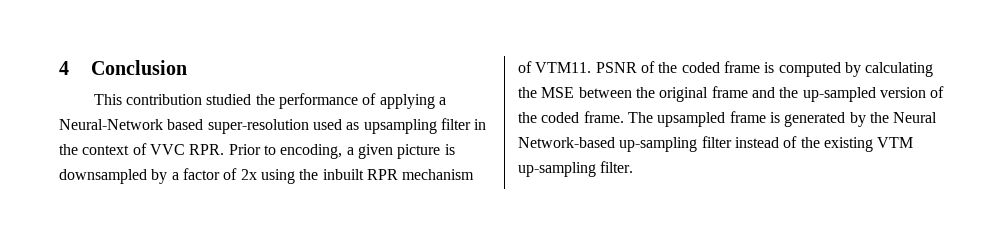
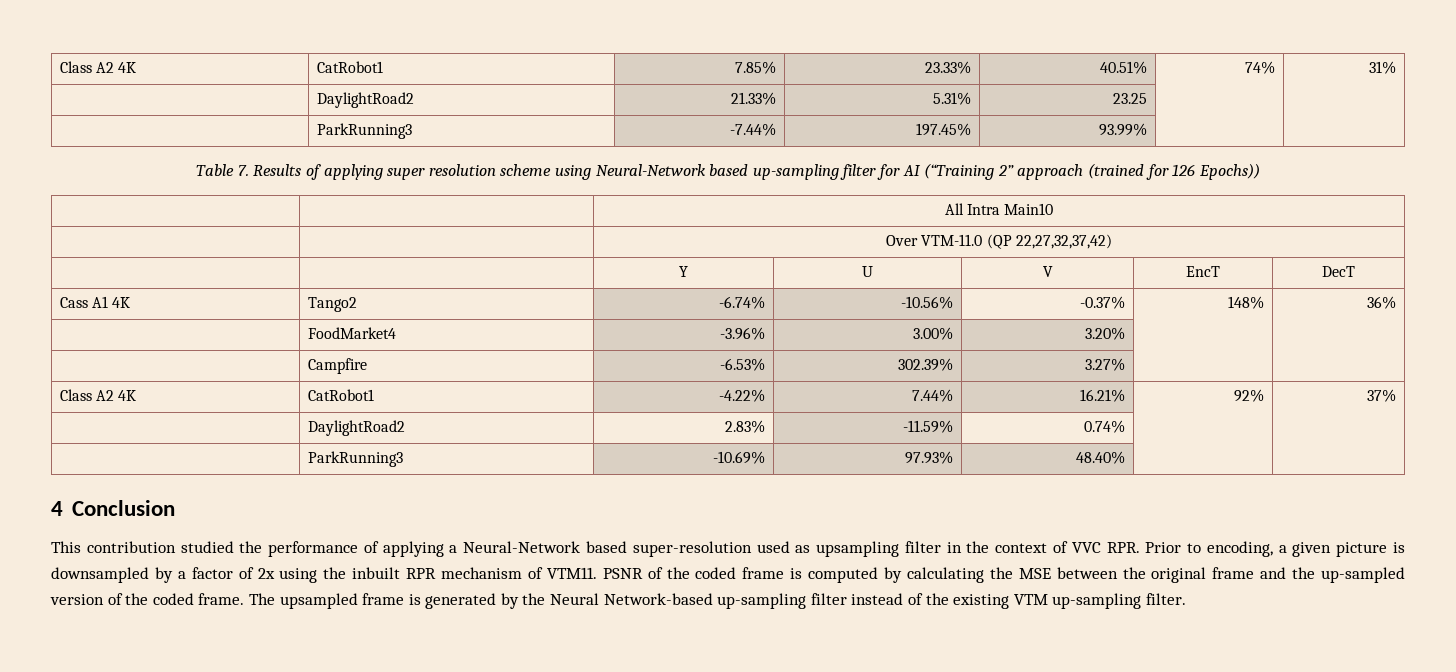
+ Class A2 4K | CatRobot1 | 7.85% | 23.33% | 40.51% | 74% | 31%
+ | DaylightRoad2 | 21.33% | 5.31% | 23.25 | |
+ | ParkRunning3 | -7.44% | 197.45% | 93.99% | |
+ Table 7. Results of applying super resolution scheme using Neural-Network based up-sampling filter for AI (“Training 2” approach (trained for 126 Epochs))
+ | | All Intra Main10
+ | | Over VTM-11.0 (QP 22,27,32,37,42)
+ | | Y | U | V | EncT | DecT
+ Cass A1 4K | Tango2 | -6.74% | -10.56% | -0.37% | 148% | 36%
+ | FoodMarket4 | -3.96% | 3.00% | 3.20% | |
+ | Campfire | -6.53% | 302.39% | 3.27% | |
+ Class A2 4K | CatRobot1 | -4.22% | 7.44% | 16.21% | 92% | 37%
+ | DaylightRoad2 | 2.83% | -11.59% | 0.74% | |
+ | ParkRunning3 | -10.69% | 97.93% | 48.40% | |

